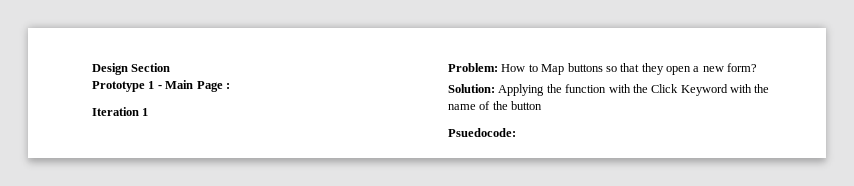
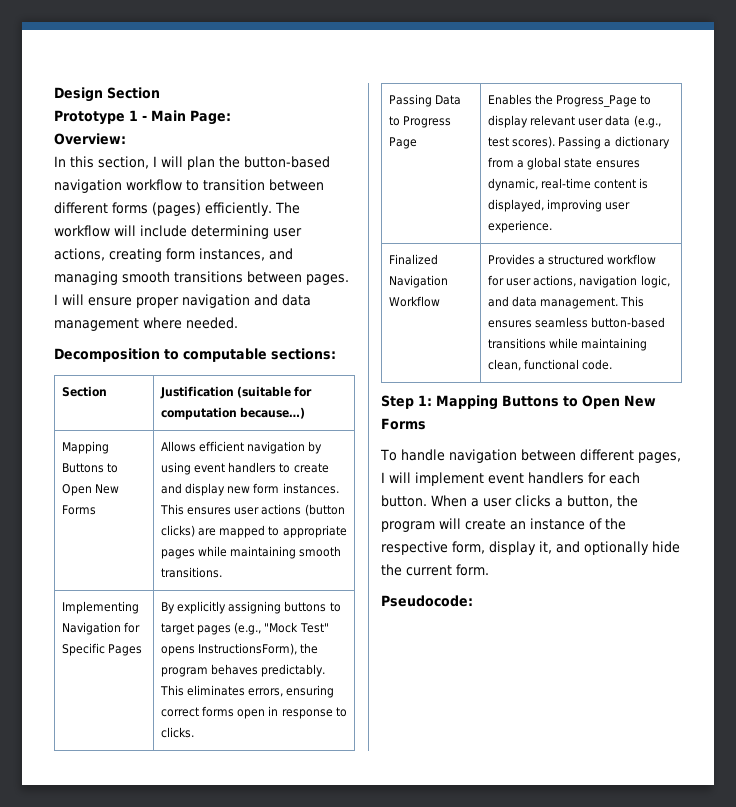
- Prototype 1 - Main Page :
- Iteration 1
- Problem: How to Map buttons so that they open a new form?
- Solution: Applying the function with the Click Keyword with the name of the button
- Psuedocode:
+ Prototype 1 - Main Page:
+ Overview:
+ In this section, I will plan the button-based navigation workflow to transition between different forms (pages) efficiently. The workflow will include determining user actions, creating form instances, and managing smooth transitions between pages. I will ensure proper navigation and data management where needed.
+ Decomposition to computable sections:
+ Section | Justification (suitable for computation because…)
+ Mapping Buttons to Open New Forms | Allows efficient navigation by using event handlers to create and display new form instances. This ensures user actions (button clicks) are mapped to appropriate pages while maintaining smooth transitions.
+ Implementing Navigation for Specific Pages | By explicitly assigning buttons to target pages (e.g., "Mock Test" opens InstructionsForm), the program behaves predictably. This eliminates errors, ensuring correct forms open in response to clicks.
+ Passing Data to Progress Page | Enables the Progress_Page to display relevant user data (e.g., test scores). Passing a dictionary from a global state ensures dynamic, real-time content is displayed, improving user experience.
+ Finalized Navigation Workflow | Provides a structured workflow for user actions, navigation logic, and data management. This ensures seamless button-based transitions while maintaining clean, functional code.
+ Step 1: Mapping Buttons to Open New Forms
+ To handle navigation between different pages, I will implement event handlers for each button. When a user clicks a button, the program will create an instance of the respective form, display it, and optionally hide the current form.
+ Pseudocode:

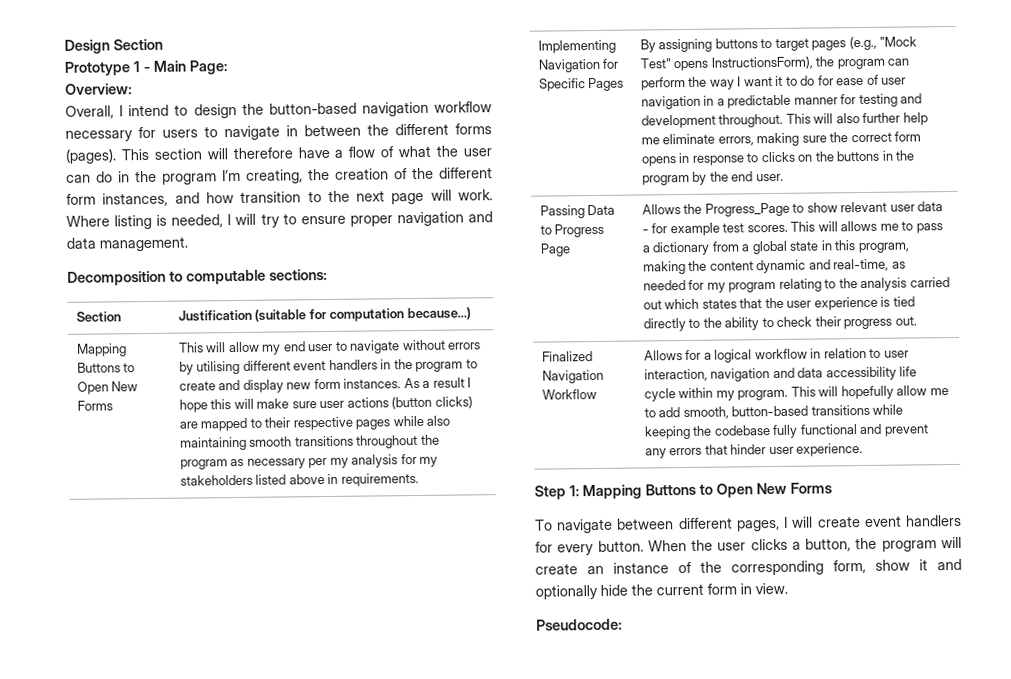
- In this section, I will plan the button-based navigation workflow to transition between different forms (pages) efficiently. The workflow will include determining user actions, creating form instances, and managing smooth transitions between pages. I will ensure proper navigation and data management where needed.
+ Overall, I intend to design the button-based navigation workflow necessary for users to navigate in between the different forms (pages). This section will therefore have a flow of what the user can do in the program I’m creating, the creation of the different form instances, and how transition to the next page will work. Where listing is needed, I will try to ensure proper navigation and data management.
- Allows efficient navigation by using event handlers to create and display new form instances.
+ This will allow my end user to navigate without errors by utilising different event handlers in the program to create and display new form instances.
- This ensures user actions (button clicks) are mapped to appropriate pages while maintaining smooth transitions.
+ As a result I hope this will make sure user actions (button clicks) are mapped to their respective pages while also maintaining smooth transitions throughout the program as necessary per my analysis for my stakeholders listed above in requirements.
- By explicitly assigning buttons to target pages (e.g., "Mock Test" opens InstructionsForm), the program behaves predictably. This eliminates errors, ensuring correct forms open in response to clicks.
+ By assigning buttons to target pages (e.g., "Mock Test" opens InstructionsForm), the program can perform the way I want it to do for ease of user navigation in a predictable manner for testing and development throughout. This will also further help me eliminate errors, making sure the correct form opens in response to clicks on the buttons in the program by the end user.
- Enables the Progress_Page to display relevant user data (e.g., test scores). Passing a dictionary from a global state ensures dynamic, real-time content is displayed, improving user experience.
- Finalized Navigation Workflow | Provides a structured workflow for user actions, navigation logic, and data management. This ensures seamless button-based transitions while maintaining clean, functional code.
+ Allows the Progress_Page to show relevant user data - for example test scores. This will allows me to pass a dictionary from a global state in this program, making the content dynamic and real-time, as needed for my program relating to the analysis carried out which states that the user experience is tied directly to the ability to check their progress out.
+ Finalized Navigation Workflow | Allows for a logical workflow in relation to user interaction, navigation and data accessibility life cycle within my program. This will hopefully allow me to add smooth, button-based transitions while keeping the codebase fully functional and prevent any errors that hinder user experience.
- To handle navigation between different pages, I will implement event handlers for each button.
+ To navigate between different pages, I will create event handlers for every button.
- When a user clicks a button, the program will create an instance of the respective form, display it, and optionally hide the current form.
+ When the user clicks a button, the program will create an instance of the corresponding form, show it and optionally hide the current form in view.

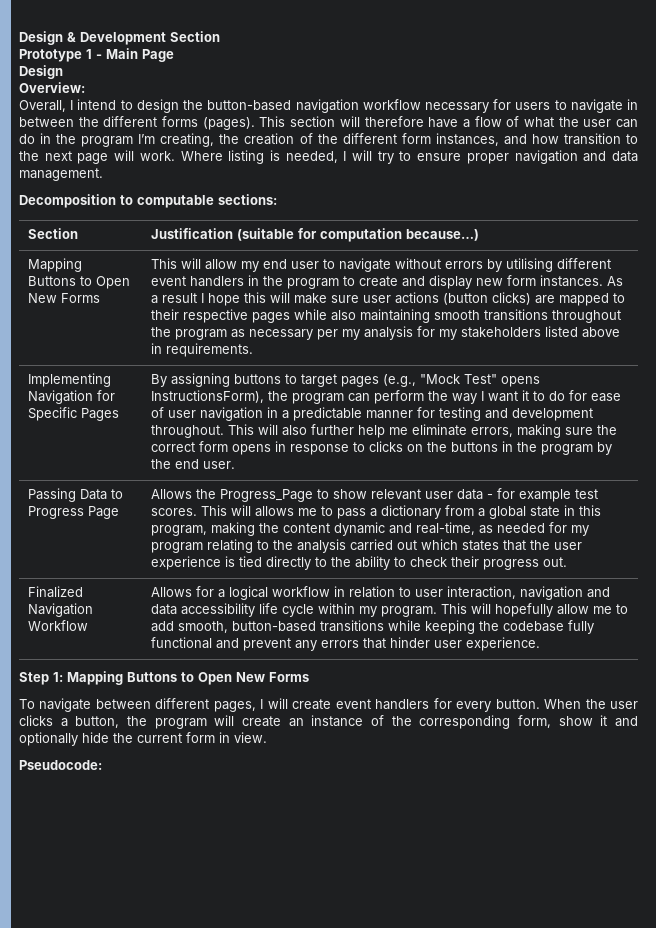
- Design Section
+ Design & Development Section
- Prototype 1 - Main Page:
+ Prototype 1 - Main Page
+ Design

